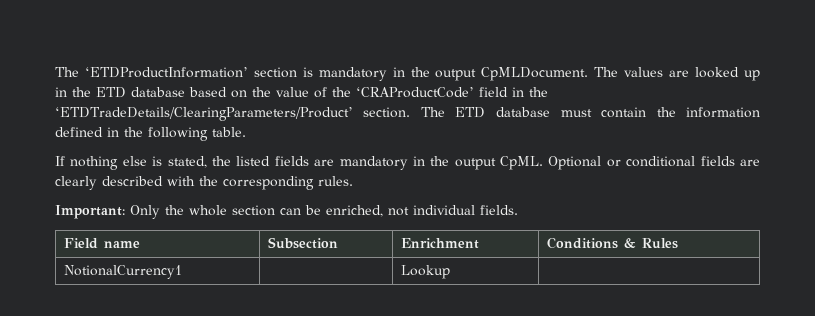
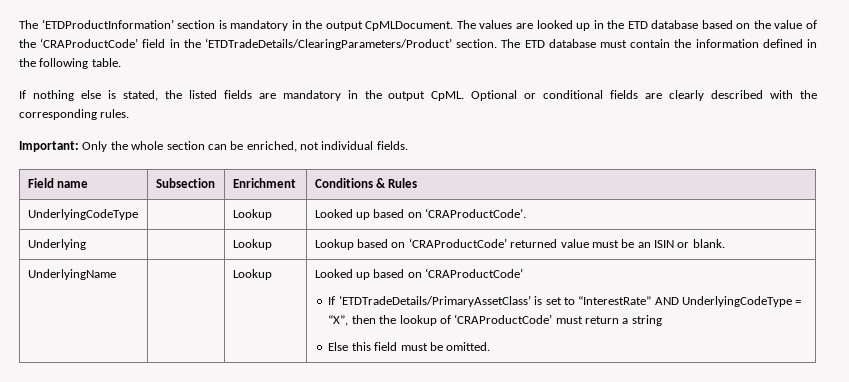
- NotionalCurrency1 | | Lookup |
+ UnderlyingCodeType | | Lookup | Looked up based on ‘CRAProductCode’.
+ Underlying | | Lookup | Lookup based on ‘CRAProductCode’ returned value must be an ISIN or blank.
+ UnderlyingName | | Lookup | Looked up based on ‘CRAProductCode’
+ If ‘ETDTradeDetails/PrimaryAssetClass’ is set to “InterestRate” AND UnderlyingCodeType = “X”, then the lookup of ‘CRAProductCode’ must return a string
+ Else this field must be omitted.

